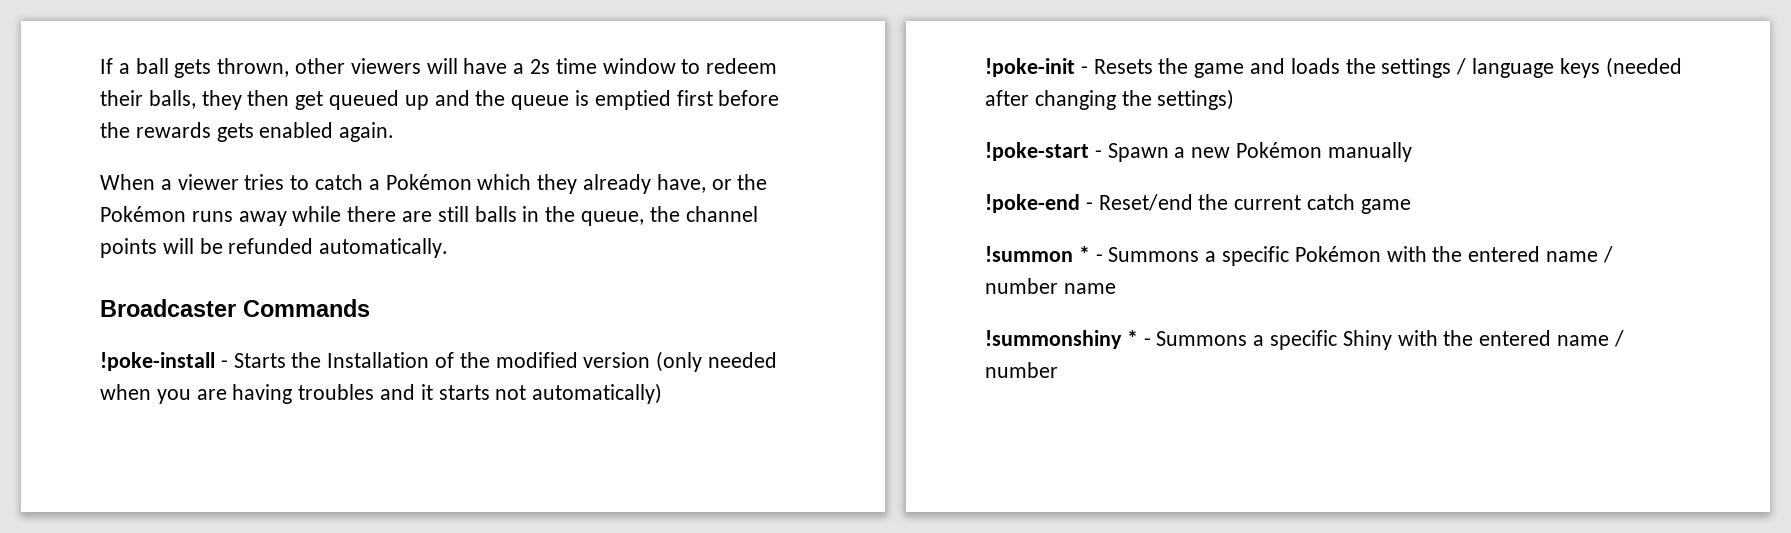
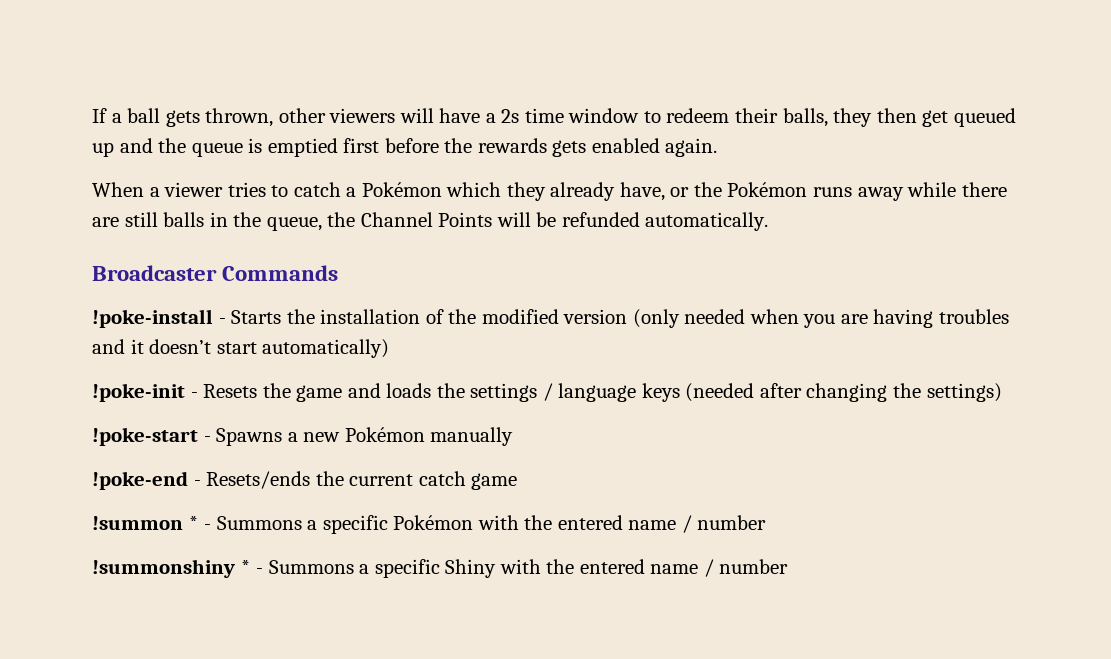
- When a viewer tries to catch a Pokémon which they already have, or the Pokémon runs away while there are still balls in the queue, the channel points will be refunded automatically.
+ When a viewer tries to catch a Pokémon which they already have, or the Pokémon runs away while there are still balls in the queue, the Channel Points will be refunded automatically.
- !poke-install - Starts the Installation of the modified version (only needed when you are having troubles and it starts not automatically)
+ !poke-install - Starts the installation of the modified version (only needed when you are having troubles and it doesn’t start automatically)
- !poke-start - Spawn a new Pokémon manually
+ !poke-start - Spawns a new Pokémon manually
- !poke-end - Reset/end the current catch game
+ !poke-end - Resets/ends the current catch game
- !summon * - Summons a specific Pokémon with the entered name / number name
+ !summon * - Summons a specific Pokémon with the entered name / number

